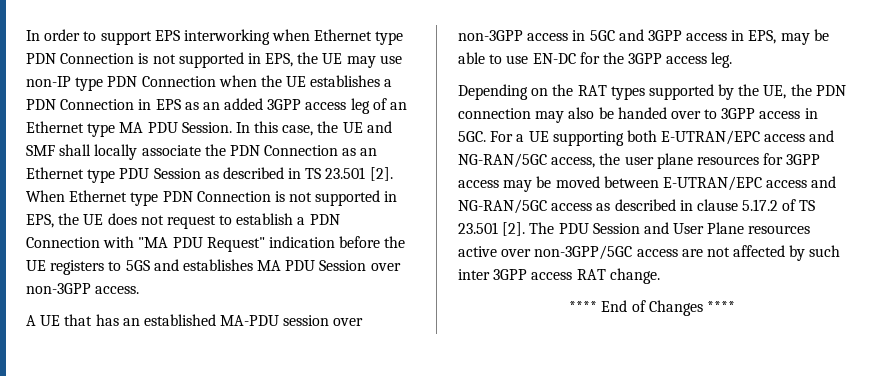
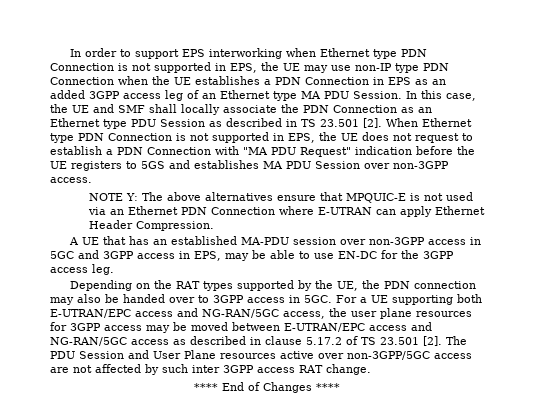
+ NOTE Y: The above alternatives ensure that MPQUIC-E is not used via an Ethernet PDN Connection where E-UTRAN can apply Ethernet Header Compression.

